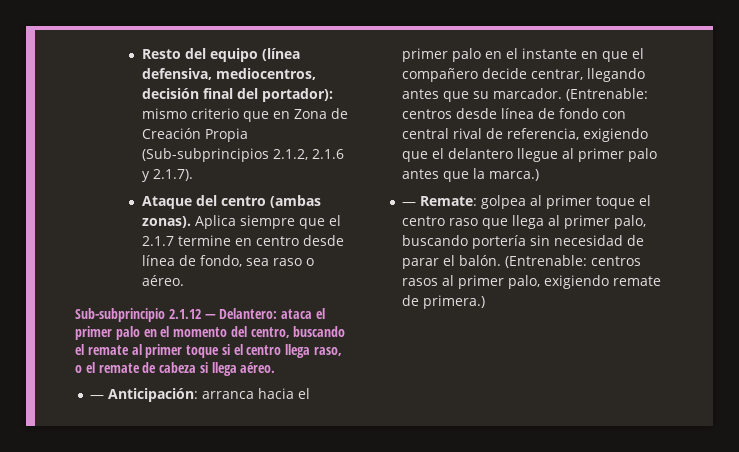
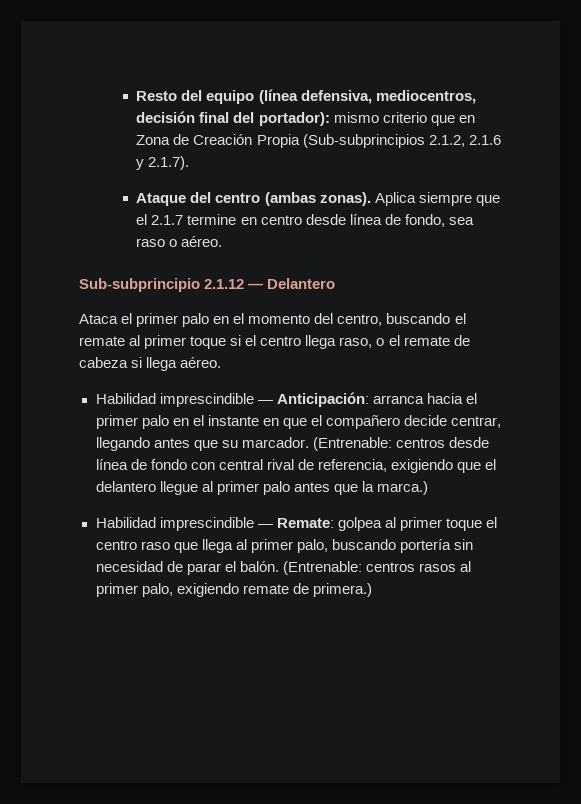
- Sub-subprincipio 2.1.12 — Delantero: ataca el primer palo en el momento del centro, buscando el remate al primer toque si el centro llega raso, o el remate de cabeza si llega aéreo.
+ Sub-subprincipio 2.1.12 — Delantero
+ Ataca el primer palo en el momento del centro, buscando el remate al primer toque si el centro llega raso, o el remate de cabeza si llega aéreo.
- — Anticipación: arranca hacia el primer palo en el instante en que el compañero decide centrar, llegando antes que su marcador.
+ Habilidad imprescindible — Anticipación: arranca hacia el primer palo en el instante en que el compañero decide centrar, llegando antes que su marcador.
- — Remate: golpea al primer toque el centro raso que llega al primer palo, buscando portería sin necesidad de parar el balón.
+ Habilidad imprescindible — Remate: golpea al primer toque el centro raso que llega al primer palo, buscando portería sin necesidad de parar el balón.

